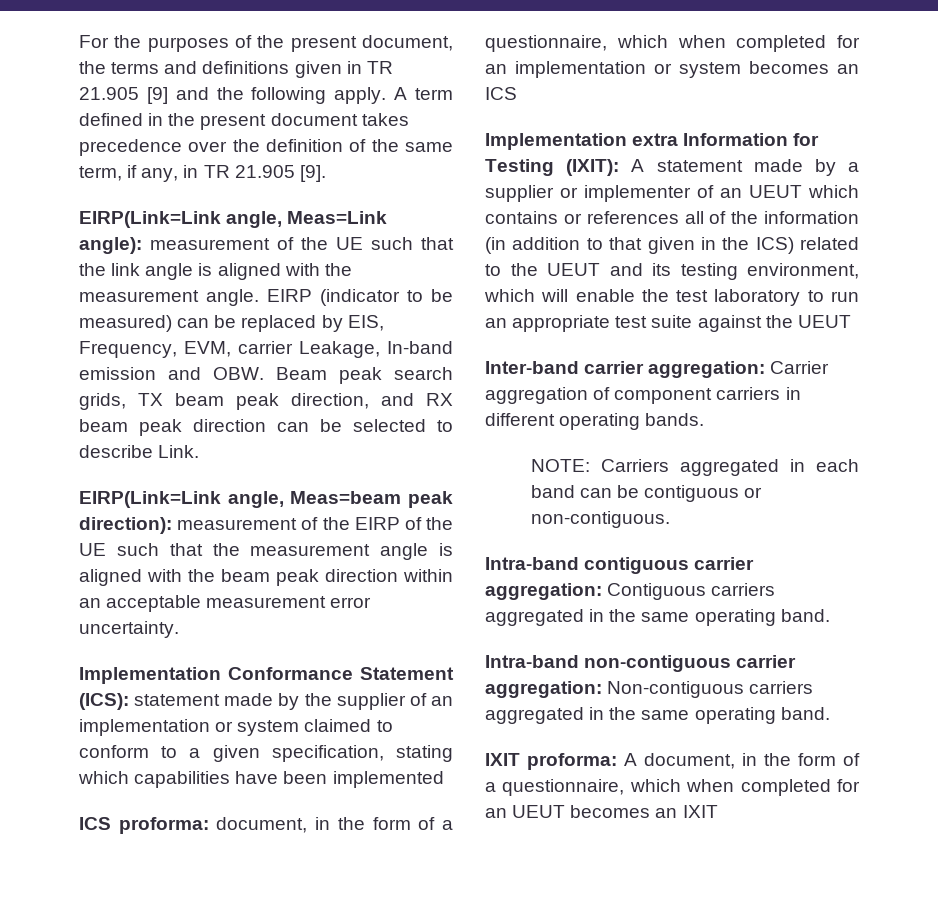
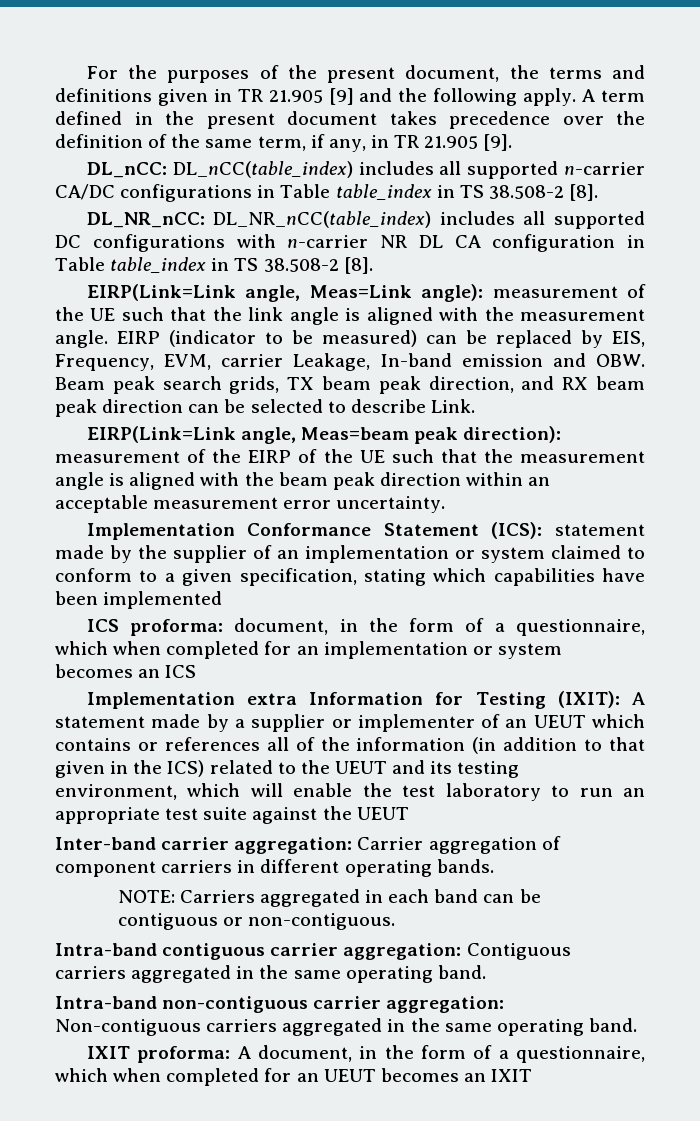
+ DL_nCC: DL_nCC(table_index) includes all supported n-carrier CA/DC configurations in Table table_index in TS 38.508-2 [8].
+ DL_NR_nCC: DL_NR_nCC(table_index) includes all supported DC configurations with n-carrier NR DL CA configuration in Table table_index in TS 38.508-2 [8].

